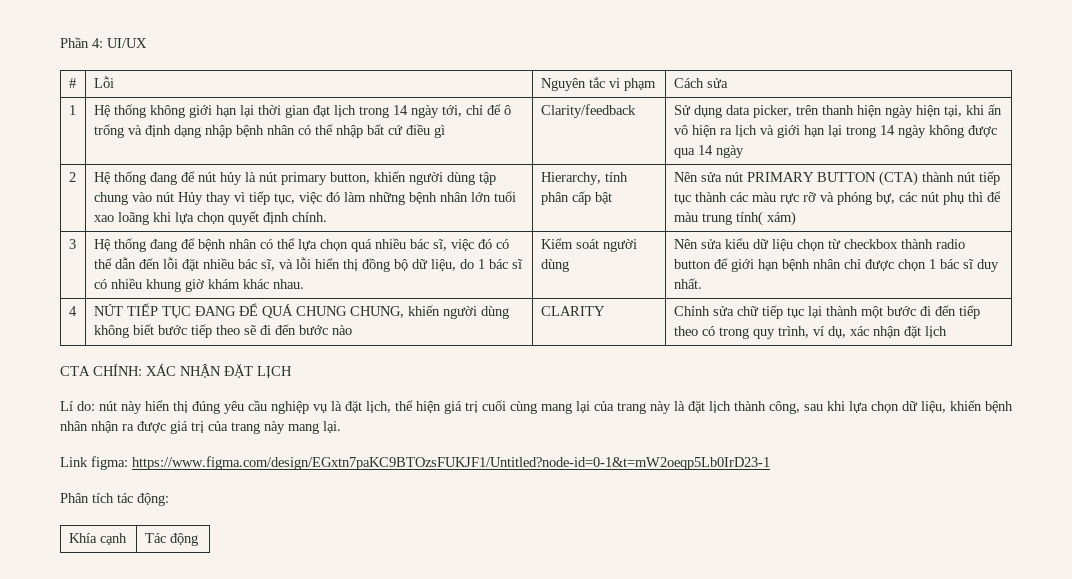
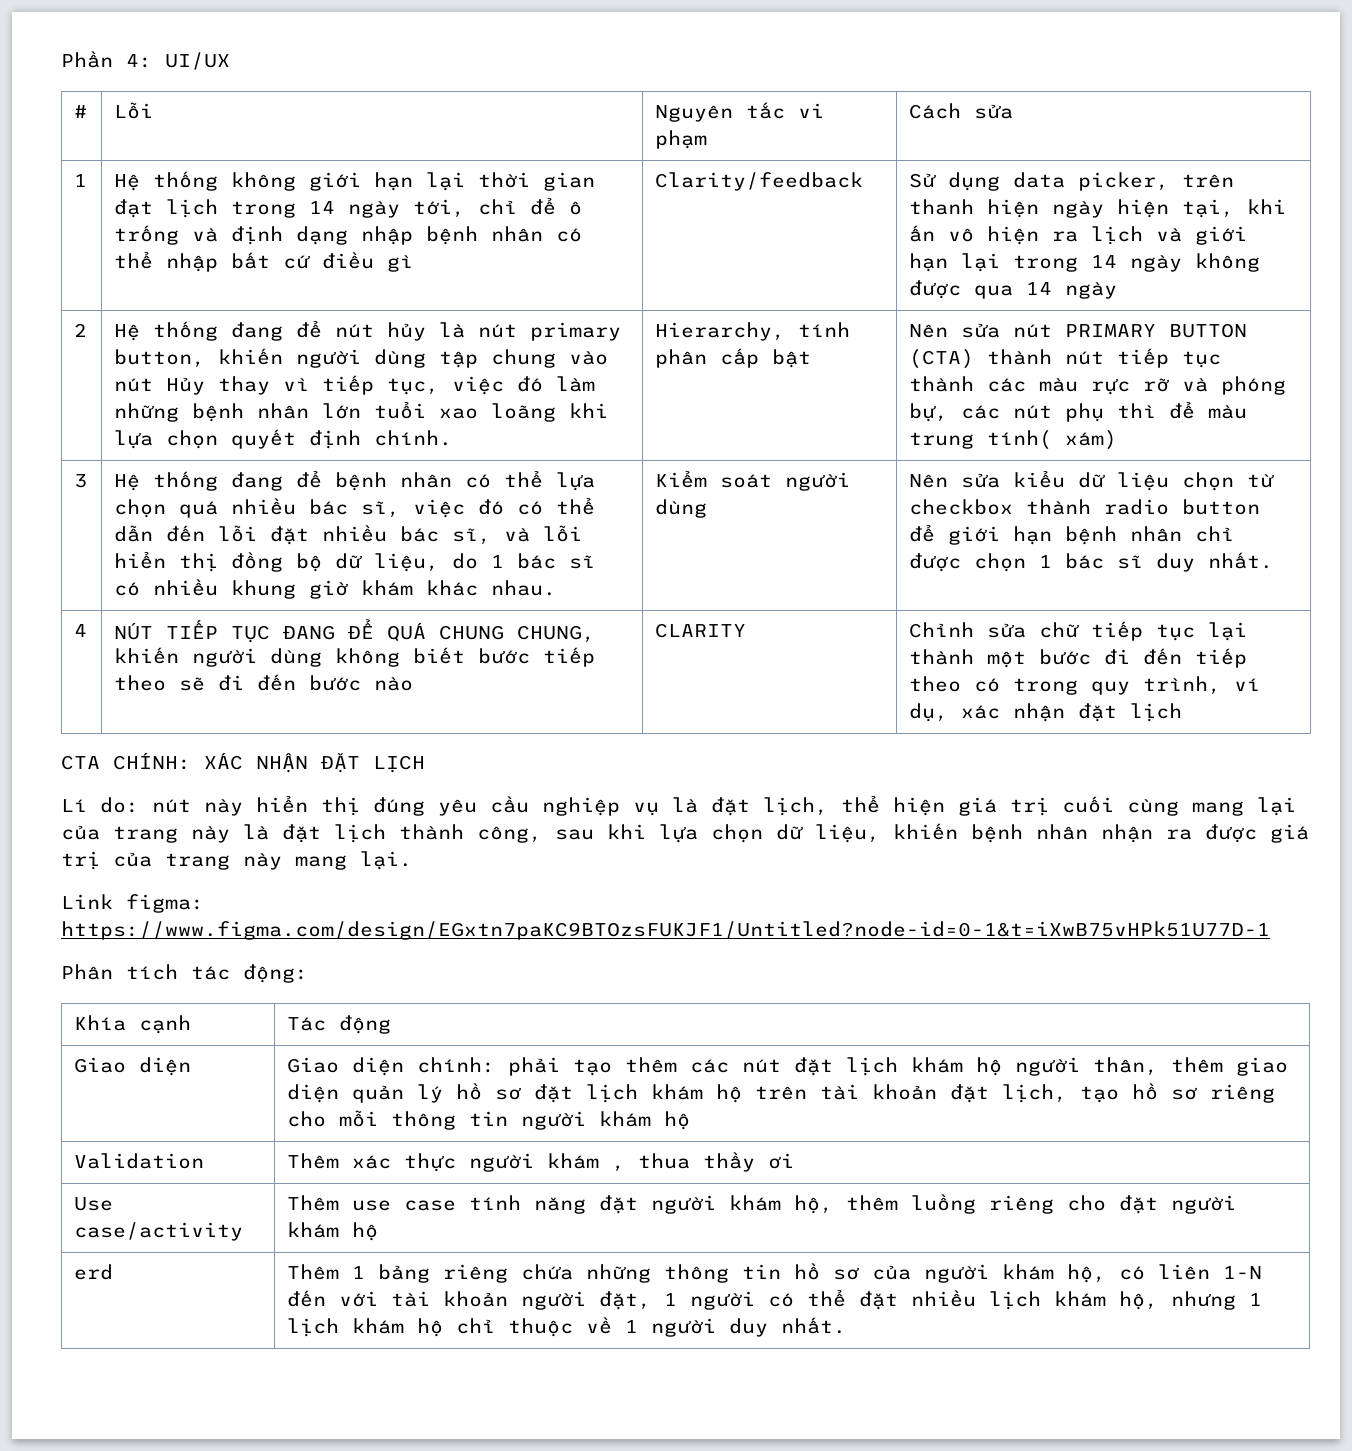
- Link figma: https://www.figma.com/design/EGxtn7paKC9BTOzsFUKJF1/Untitled?node-id=0-1&t=mW2oeqp5Lb0IrD23-1
+ Link figma: https://www.figma.com/design/EGxtn7paKC9BTOzsFUKJF1/Untitled?node-id=0-1&t=iXwB75vHPk51U77D-1
+ Giao diện | Giao diện chính: phải tạo thêm các nút đặt lịch khám hộ người thân, thêm giao diện quản lý hồ sơ đặt lịch khám hộ trên tài khoản đặt lịch, tạo hồ sơ riêng cho mỗi thông tin người khám hộ
+ Validation | Thêm xác thực người khám , thua thầy ơi
+ Use case/activity | Thêm use case tính năng đặt người khám hộ, thêm luồng riêng cho đặt người khám hộ
+ erd | Thêm 1 bảng riêng chứa những thông tin hồ sơ của người khám hộ, có liên 1-N đến với tài khoản người đặt, 1 người có thể đặt nhiều lịch khám hộ, nhưng 1 lịch khám hộ chỉ thuộc về 1 người duy nhất.

